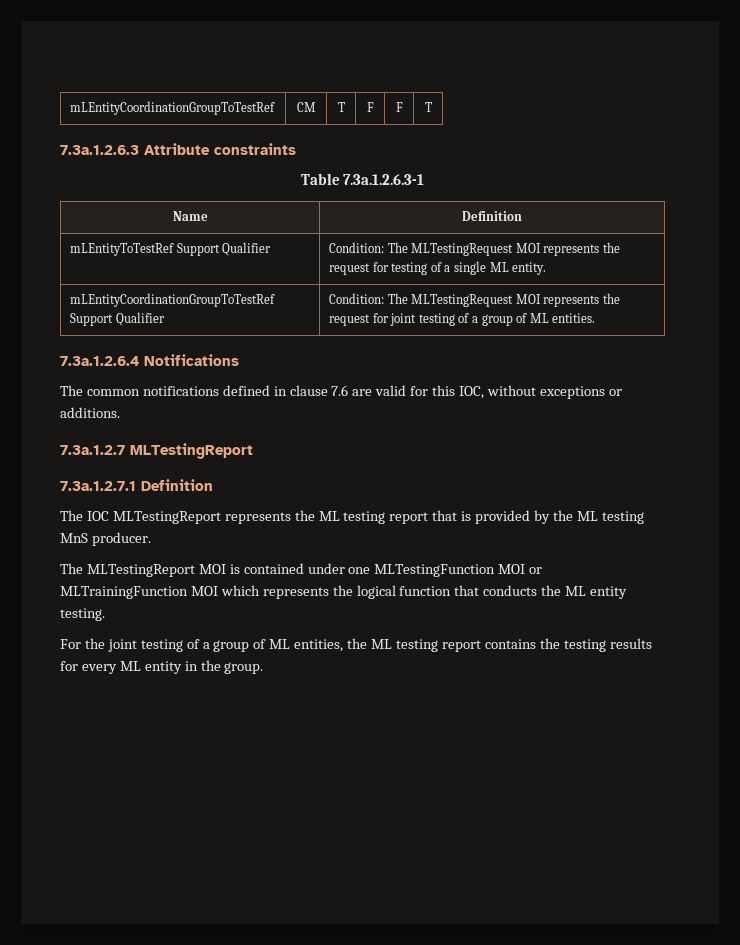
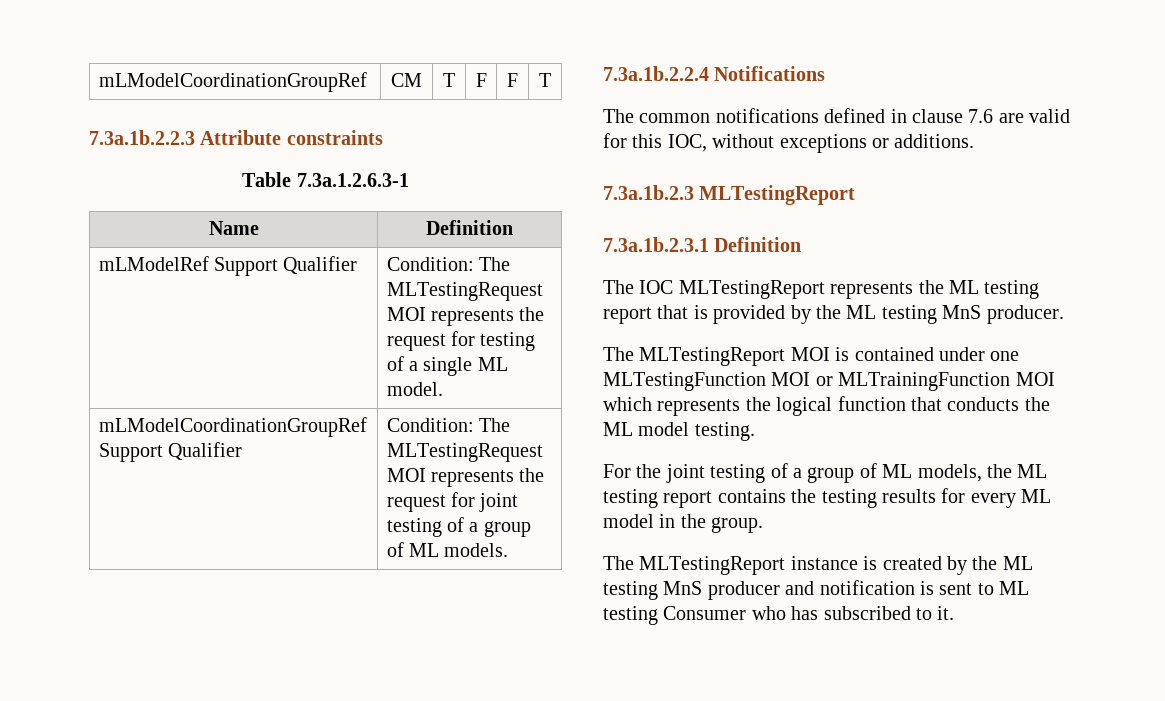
- mLEntityCoordinationGroupToTestRef | CM | T | F | F | T
+ mLModelCoordinationGroupRef | CM | T | F | F | T
- 7.3a.1.2.6.3 Attribute constraints
+ 7.3a.1b.2.2.3 Attribute constraints
- mLEntityToTestRef Support Qualifier | Condition: The MLTestingRequest MOI represents the request for testing of a single ML entity.
- mLEntityCoordinationGroupToTestRef Support Qualifier | Condition: The MLTestingRequest MOI represents the request for joint testing of a group of ML entities.
- 7.3a.1.2.6.4 Notifications
+ mLModelRef Support Qualifier | Condition: The MLTestingRequest MOI represents the request for testing of a single ML model.
+ mLModelCoordinationGroupRef Support Qualifier | Condition: The MLTestingRequest MOI represents the request for joint testing of a group of ML models.
+ 7.3a.1b.2.2.4 Notifications
- 7.3a.1.2.7 MLTestingReport
+ 7.3a.1b.2.3 MLTestingReport
- 7.3a.1.2.7.1 Definition
+ 7.3a.1b.2.3.1 Definition
- The MLTestingReport MOI is contained under one MLTestingFunction MOI or MLTrainingFunction MOI which represents the logical function that conducts the ML entity testing.
+ The MLTestingReport MOI is contained under one MLTestingFunction MOI or MLTrainingFunction MOI which represents the logical function that conducts the ML model testing.
- For the joint testing of a group of ML entities, the ML testing report contains the testing results for every ML entity in the group.
+ For the joint testing of a group of ML models, the ML testing report contains the testing results for every ML model in the group.
+ The MLTestingReport instance is created by the ML testing MnS producer and notification is sent to ML testing Consumer who has subscribed to it.

